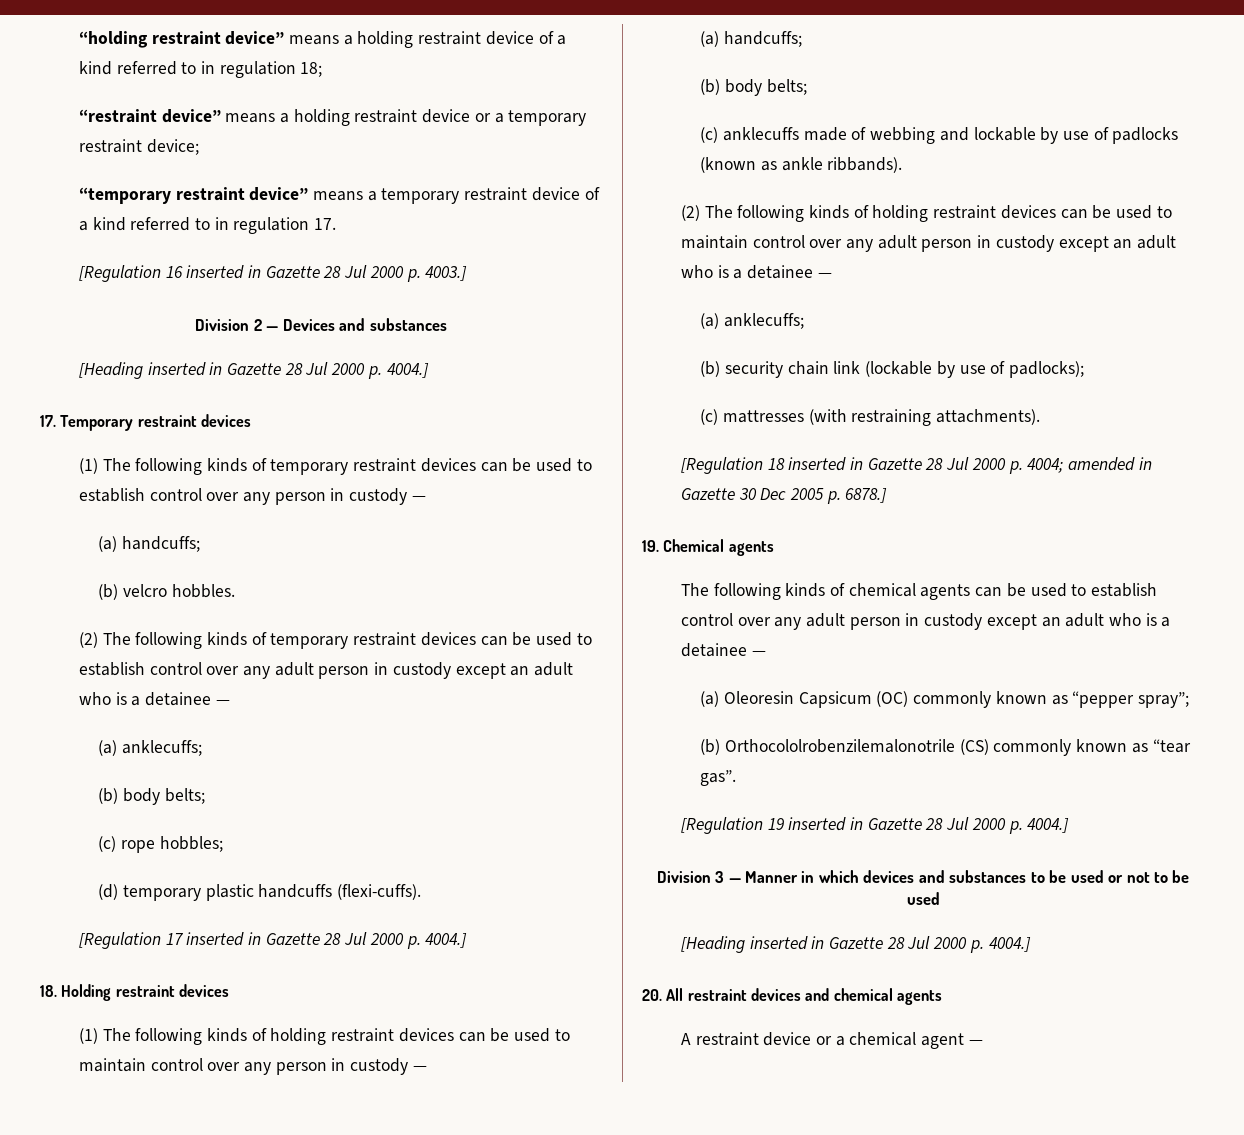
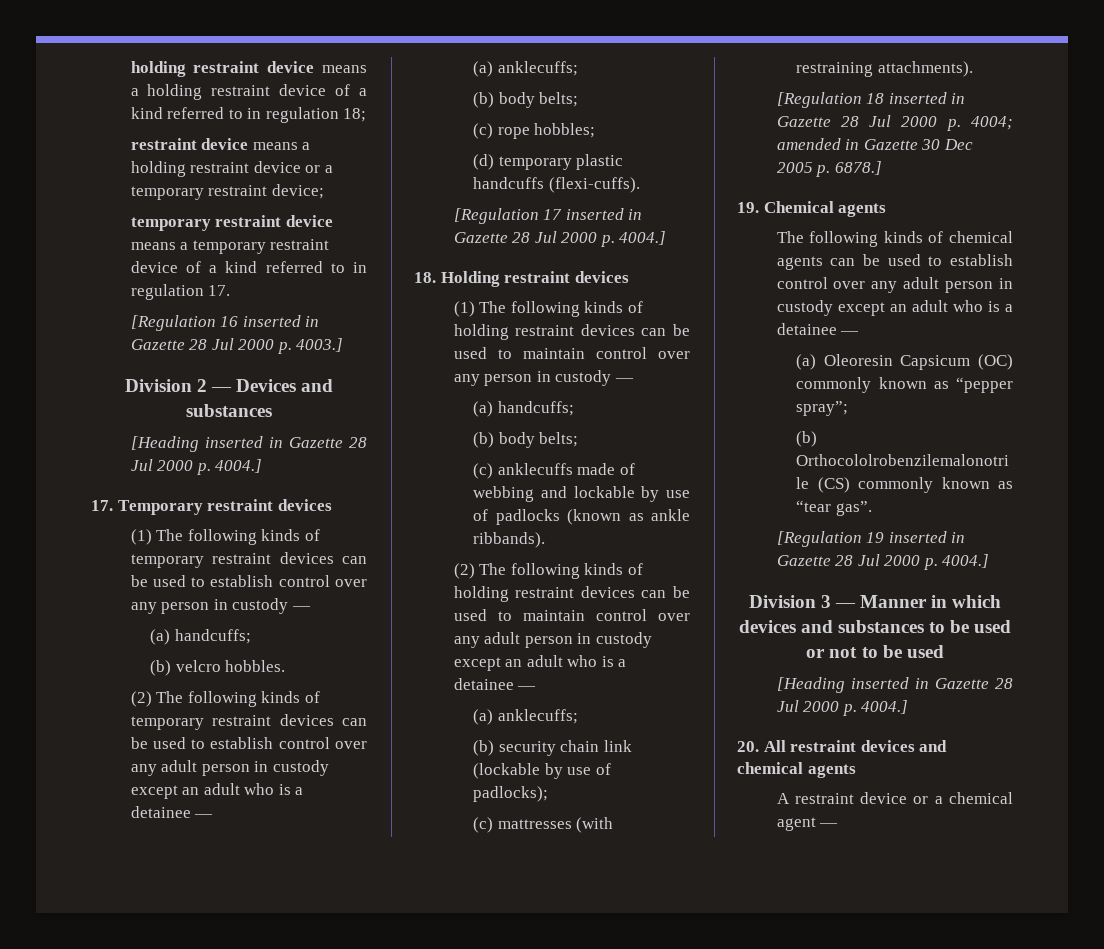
- “holding restraint device” means a holding restraint device of a kind referred to in regulation 18;
+ holding restraint device means a holding restraint device of a kind referred to in regulation 18;
- “restraint device” means a holding restraint device or a temporary restraint device;
+ restraint device means a holding restraint device or a temporary restraint device;
- “temporary restraint device” means a temporary restraint device of a kind referred to in regulation 17.
+ temporary restraint device means a temporary restraint device of a kind referred to in regulation 17.

